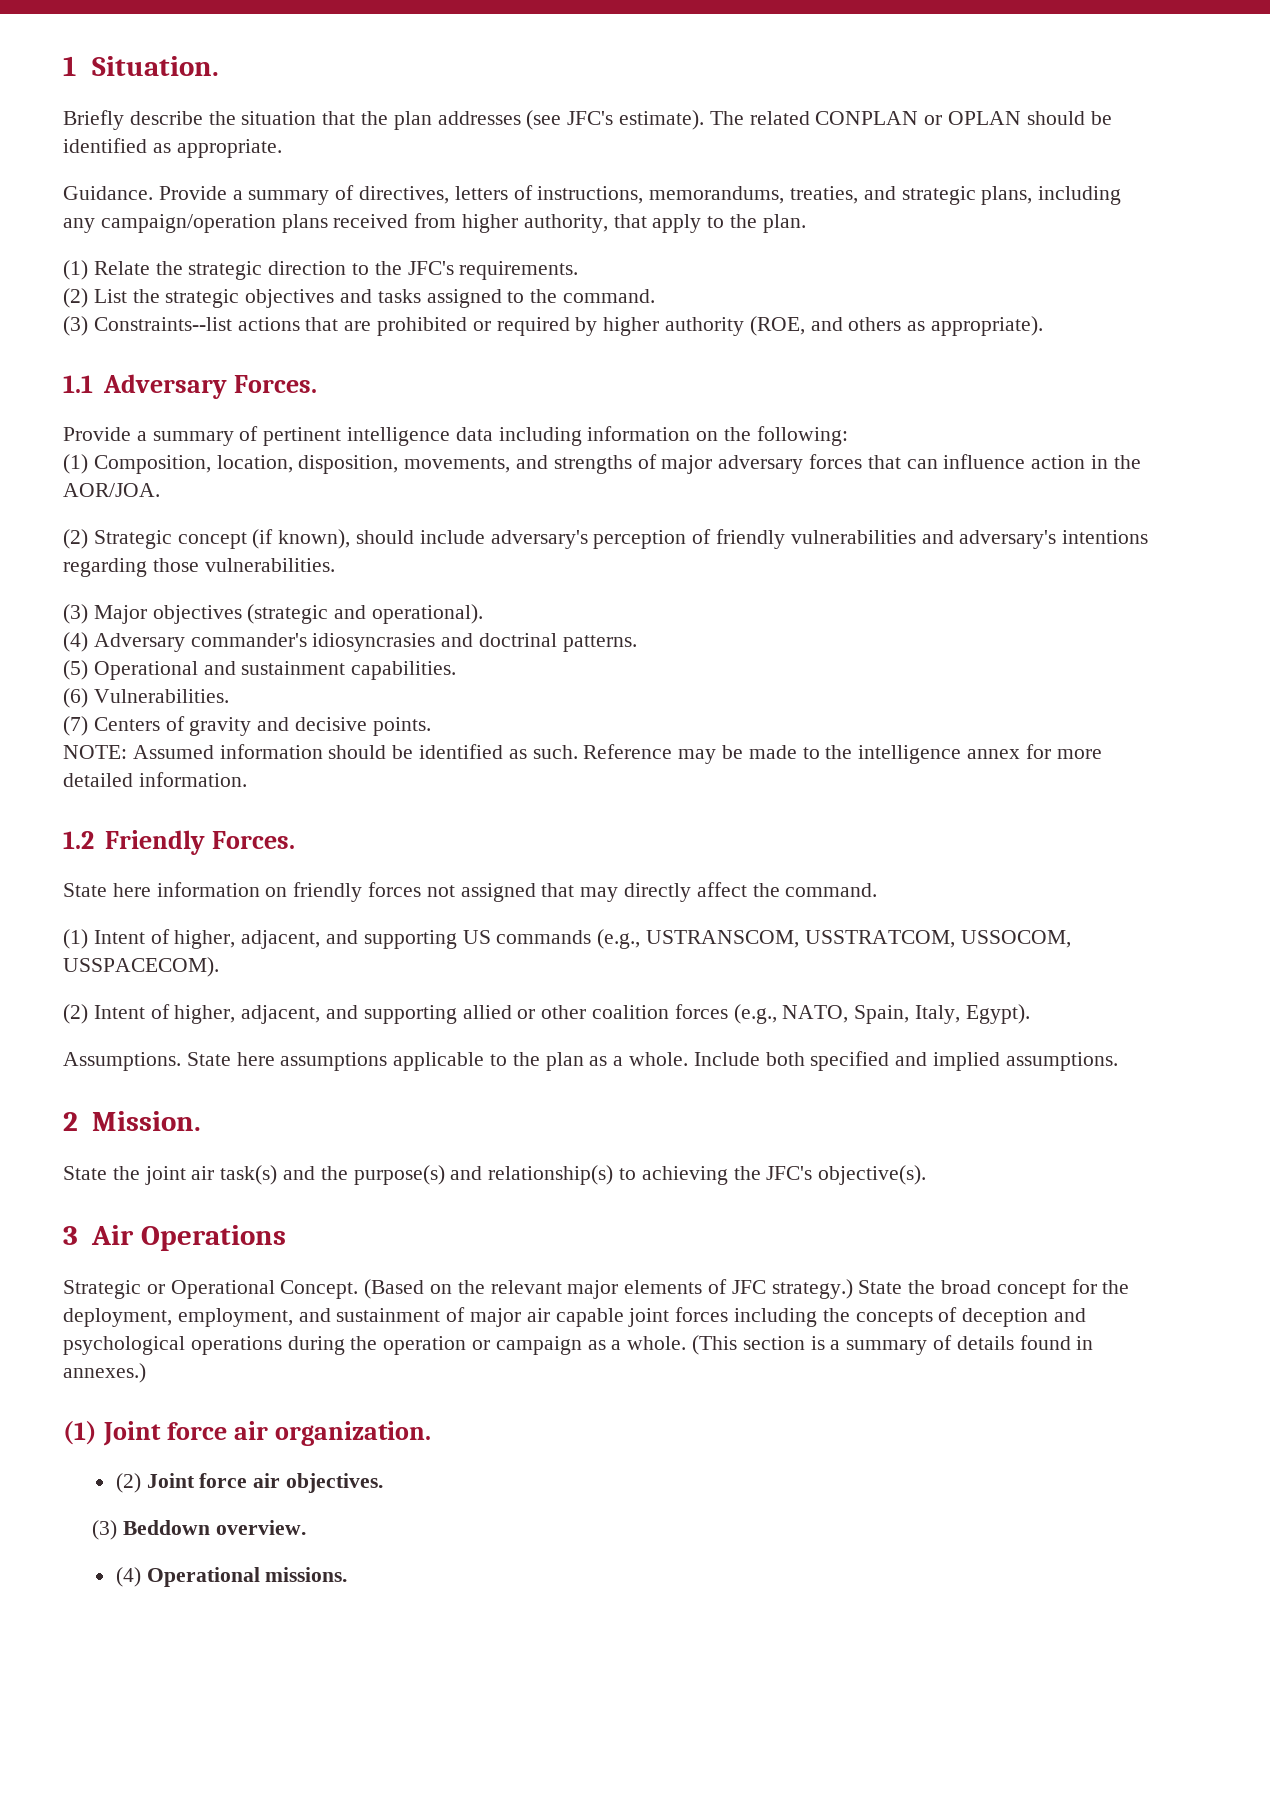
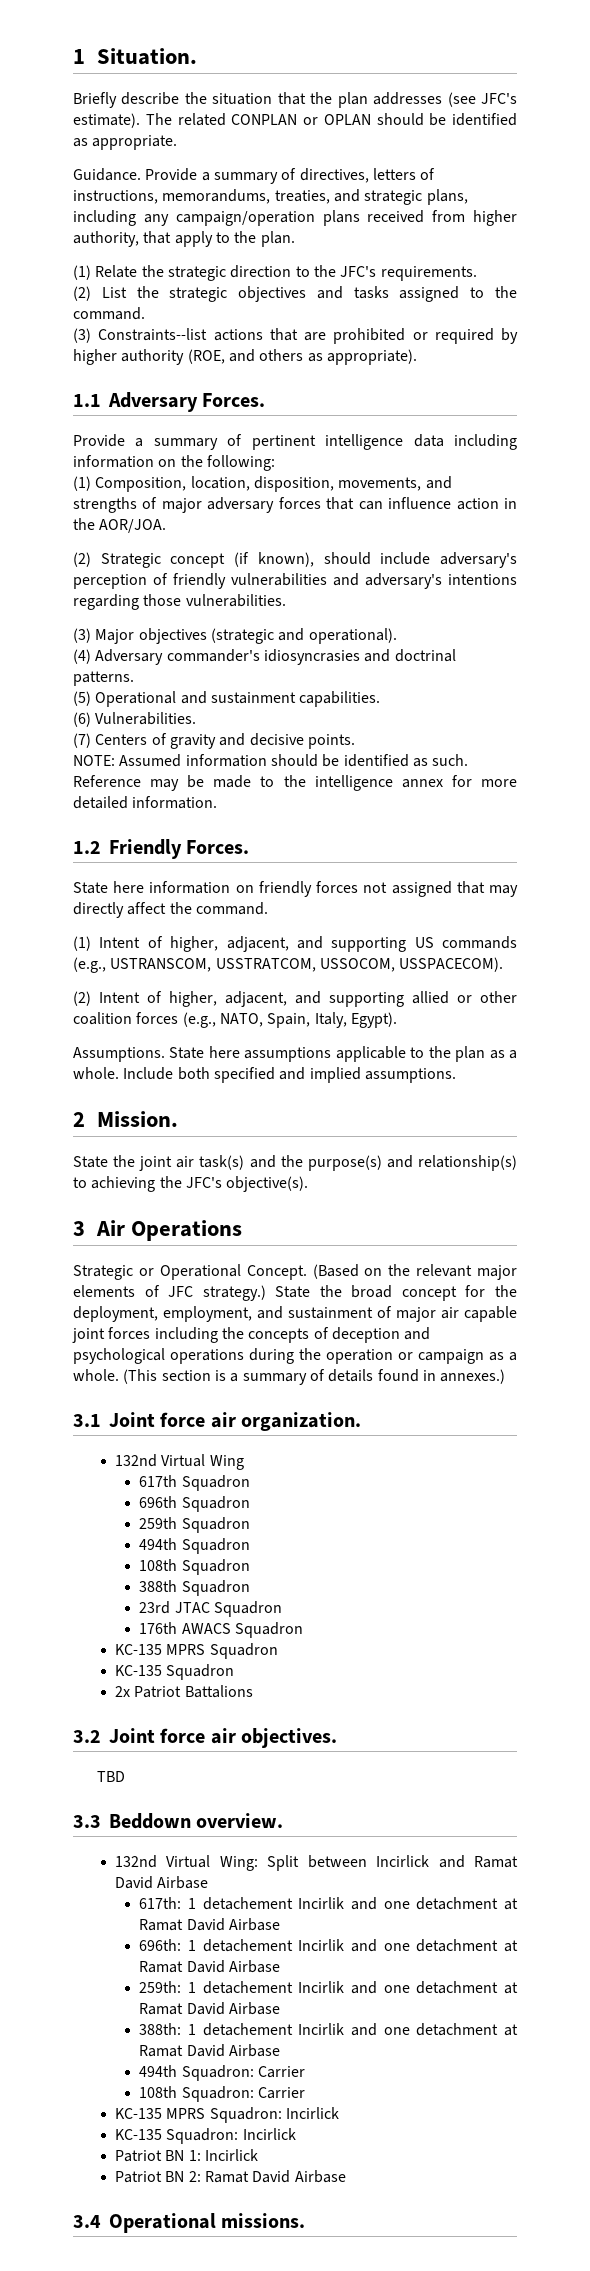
- (1) Joint force air organization.
+ 3.1 Joint force air organization.
- (2) Joint force air objectives.
+ 132nd Virtual Wing
+ 617th Squadron
+ 696th Squadron
+ 259th Squadron
+ 494th Squadron
+ 108th Squadron
+ 388th Squadron
+ 23rd JTAC Squadron
+ 176th AWACS Squadron
+ KC-135 MPRS Squadron
+ KC-135 Squadron
+ 2x Patriot Battalions
+ 3.2 Joint force air objectives.
- (3) Beddown overview.
+ TBD
+ 3.3 Beddown overview.
- (4) Operational missions.
+ 132nd Virtual Wing: Split between Incirlick and Ramat David Airbase
+ 617th: 1 detachement Incirlik and one detachment at Ramat David Airbase
+ 696th: 1 detachement Incirlik and one detachment at Ramat David Airbase
+ 259th: 1 detachement Incirlik and one detachment at Ramat David Airbase
+ 388th: 1 detachement Incirlik and one detachment at Ramat David Airbase
+ 494th Squadron: Carrier
+ 108th Squadron: Carrier
+ KC-135 MPRS Squadron: Incirlick
+ KC-135 Squadron: Incirlick
+ Patriot BN 1: Incirlick
+ Patriot BN 2: Ramat David Airbase
+ 3.4 Operational missions.

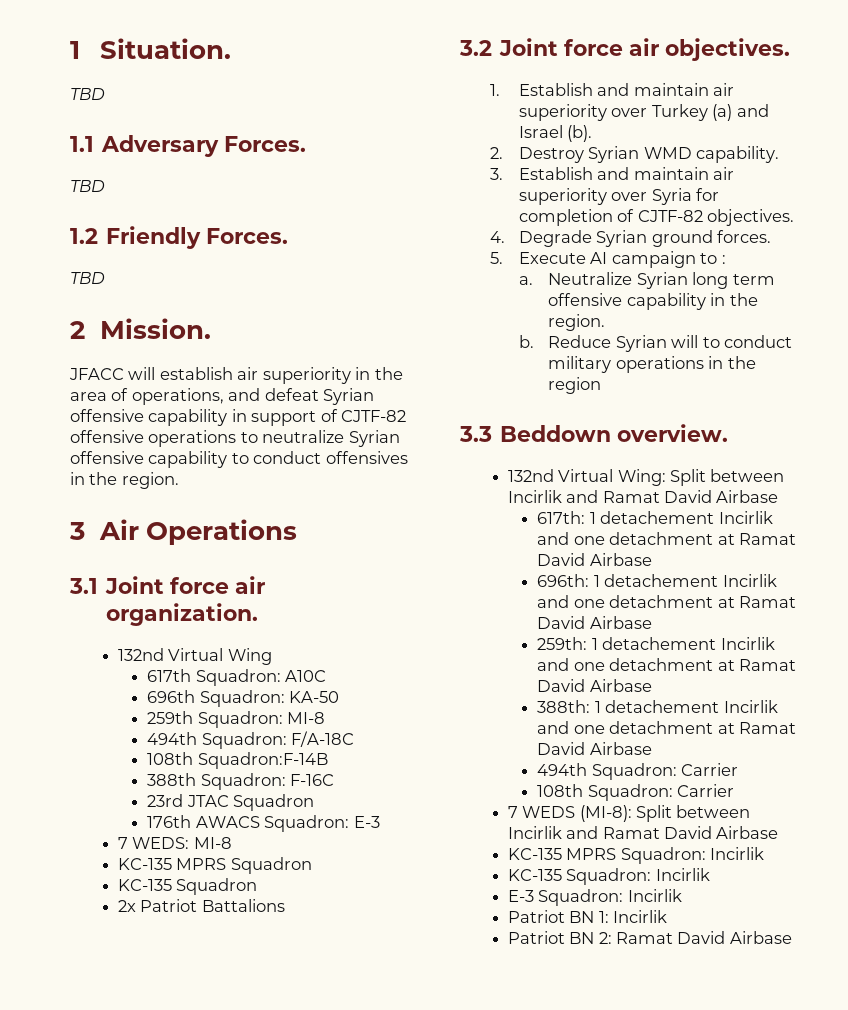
  1 Situation.
- Briefly describe the situation that the plan addresses (see JFC's estimate). The related CONPLAN or OPLAN should be identified as appropriate.
- Guidance. Provide a summary of directives, letters of instructions, memorandums, treaties, and strategic plans, including any campaign/operation plans received from higher authority, that apply to the plan.
- (1) Relate the strategic direction to the JFC's requirements.
- (2) List the strategic objectives and tasks assigned to the command.
- (3) Constraints--list actions that are prohibited or required by higher authority (ROE, and others as appropriate).
+ TBD
  1.1 Adversary Forces.
- Provide a summary of pertinent intelligence data including information on the following:
- (1) Composition, location, disposition, movements, and strengths of major adversary forces that can influence action in the AOR/JOA.
- (2) Strategic concept (if known), should include adversary's perception of friendly vulnerabilities and adversary's intentions regarding those vulnerabilities.
- (3) Major objectives (strategic and operational).
- (4) Adversary commander's idiosyncrasies and doctrinal patterns.
- (5) Operational and sustainment capabilities.
- (6) Vulnerabilities.
- (7) Centers of gravity and decisive points.
- NOTE: Assumed information should be identified as such. Reference may be made to the intelligence annex for more detailed information.
+ TBD
  1.2 Friendly Forces.
- State here information on friendly forces not assigned that may directly affect the command.
- (1) Intent of higher, adjacent, and supporting US commands (e.g., USTRANSCOM, USSTRATCOM, USSOCOM, USSPACECOM).
- (2) Intent of higher, adjacent, and supporting allied or other coalition forces (e.g., NATO, Spain, Italy, Egypt).
- Assumptions. State here assumptions applicable to the plan as a whole. Include both specified and implied assumptions.
+ TBD
  2 Mission.
- State the joint air task(s) and the purpose(s) and relationship(s) to achieving the JFC's objective(s).
+ JFACC will establish air superiority in the area of operations, and defeat Syrian offensive capability in support of CJTF-82 offensive operations to neutralize Syrian offensive capability to conduct offensives in the region.
  3 Air Operations
- Strategic or Operational Concept. (Based on the relevant major elements of JFC strategy.) State the broad concept for the deployment, employment, and sustainment of major air capable joint forces including the concepts of deception and psychological operations during the operation or campaign as a whole. (This section is a summary of details found in annexes.)
- 617th Squadron
+ 617th Squadron: A10C
- 696th Squadron
+ 696th Squadron: KA-50
- 259th Squadron
- 494th Squadron
- 108th Squadron
+ 259th Squadron: MI-8
+ 494th Squadron: F/A-18C
+ 108th Squadron:F-14B
- 388th Squadron
+ 388th Squadron: F-16C
- 176th AWACS Squadron
+ 176th AWACS Squadron: E-3
+ 7 WEDS: MI-8
- TBD
+ 1. Establish and maintain air superiority over Turkey (a) and Israel (b).
+ 2. Destroy Syrian WMD capability.
+ 3. Establish and maintain air superiority over Syria for completion of CJTF-82 objectives.
+ 4. Degrade Syrian ground forces.
+ 5. Execute AI campaign to :
+ a. Neutralize Syrian long term offensive capability in the region.
+ b. Reduce Syrian will to conduct military operations in the region
- 132nd Virtual Wing: Split between Incirlick and Ramat David Airbase
+ 132nd Virtual Wing: Split between Incirlik and Ramat David Airbase
+ 7 WEDS (MI-8): Split between Incirlik and Ramat David Airbase
- KC-135 MPRS Squadron: Incirlick
+ KC-135 MPRS Squadron: Incirlik
- KC-135 Squadron: Incirlick
+ KC-135 Squadron: Incirlik
+ E-3 Squadron: Incirlik
- Patriot BN 1: Incirlick
+ Patriot BN 1: Incirlik
- 3.4 Operational missions.

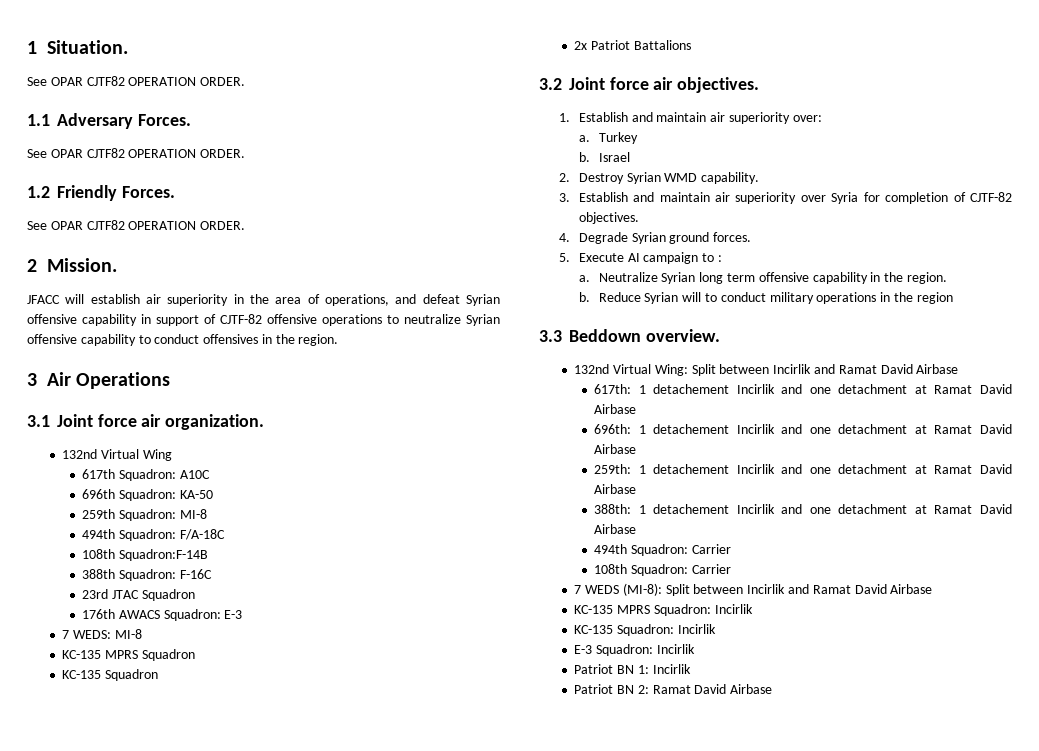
  1 Situation.
- TBD
+ See OPAR CJTF82 OPERATION ORDER.
  1.1 Adversary Forces.
- TBD
+ See OPAR CJTF82 OPERATION ORDER.
  1.2 Friendly Forces.
- TBD
+ See OPAR CJTF82 OPERATION ORDER.
- 1. Establish and maintain air superiority over Turkey (a) and Israel (b).
+ 1. Establish and maintain air superiority over:
+ a. Turkey
+ b. Israel

